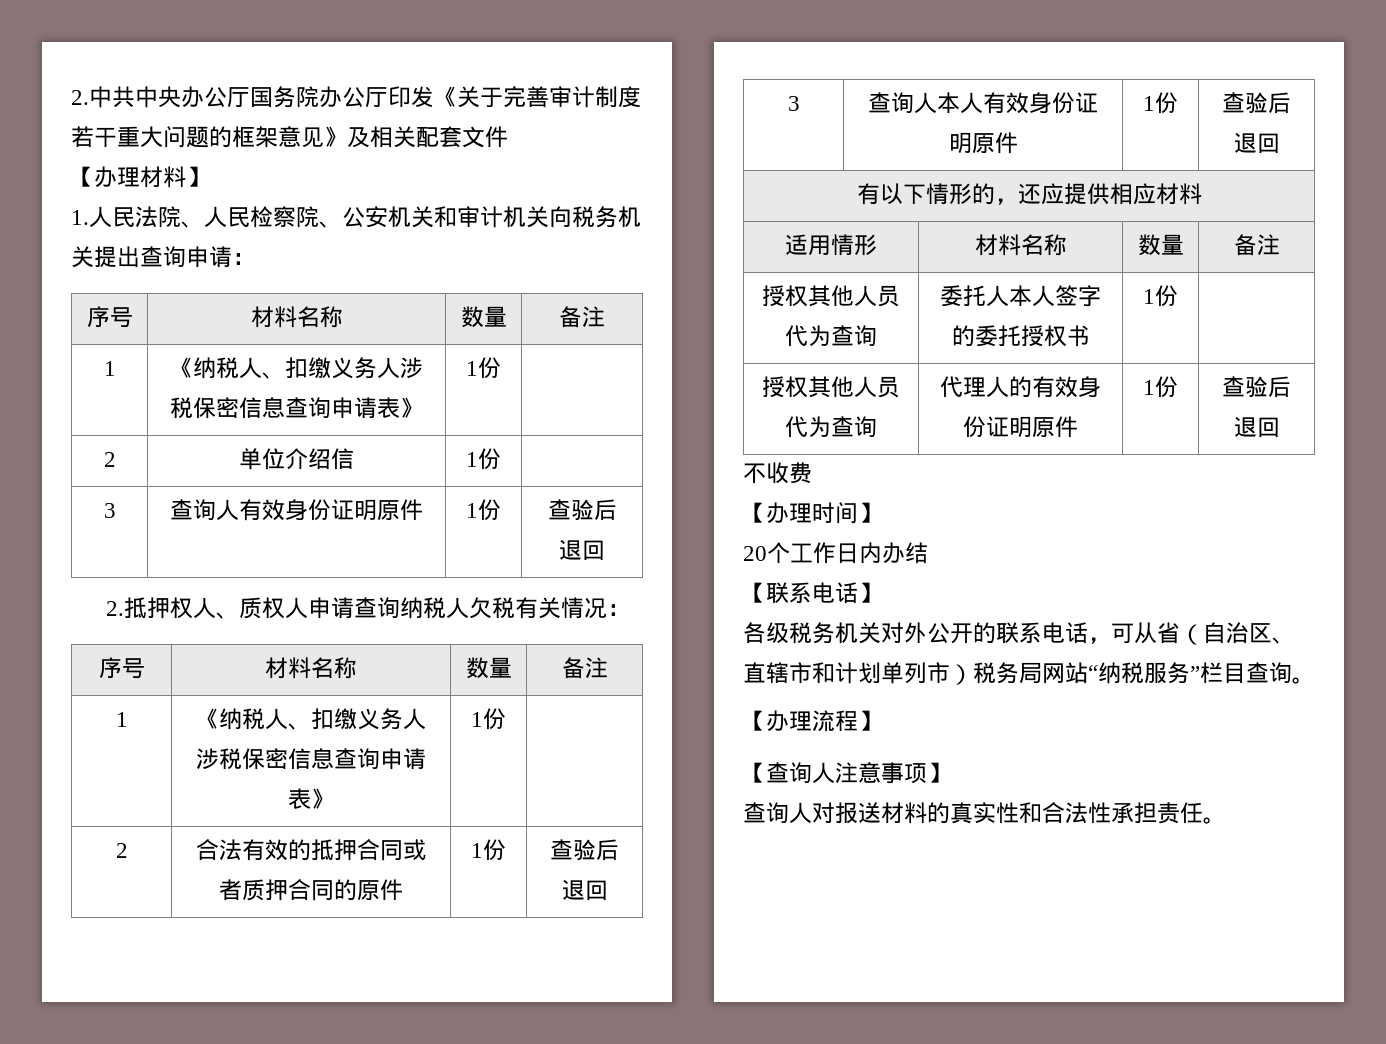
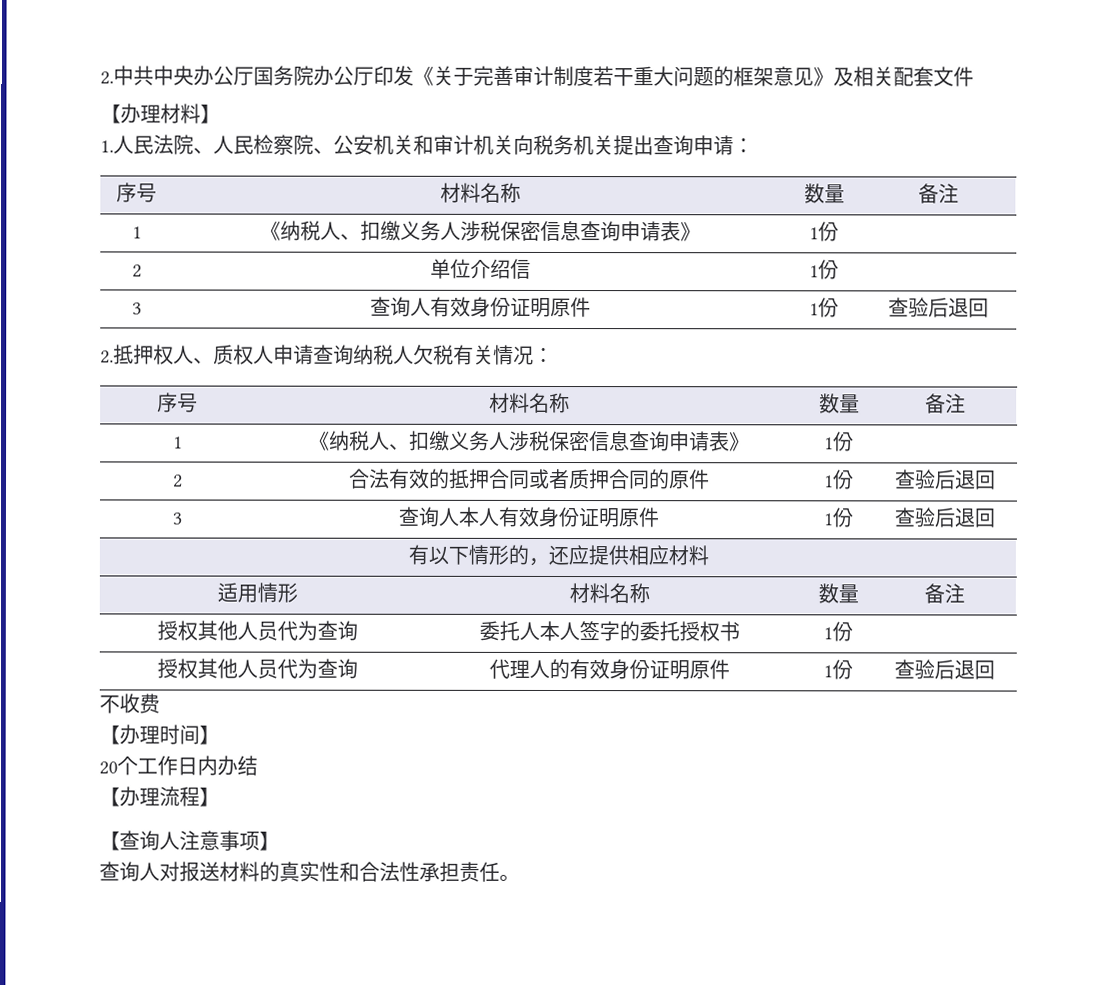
- 【联系电话】
- 各级税务机关对外公开的联系电话，可从省（自治区、直辖市和计划单列市）税务局网站“纳税服务”栏目查询。

